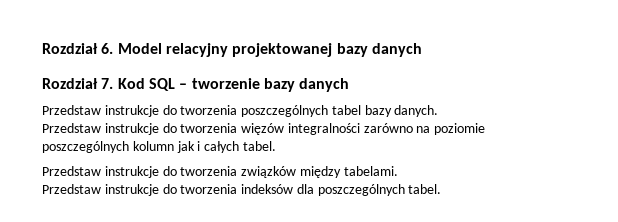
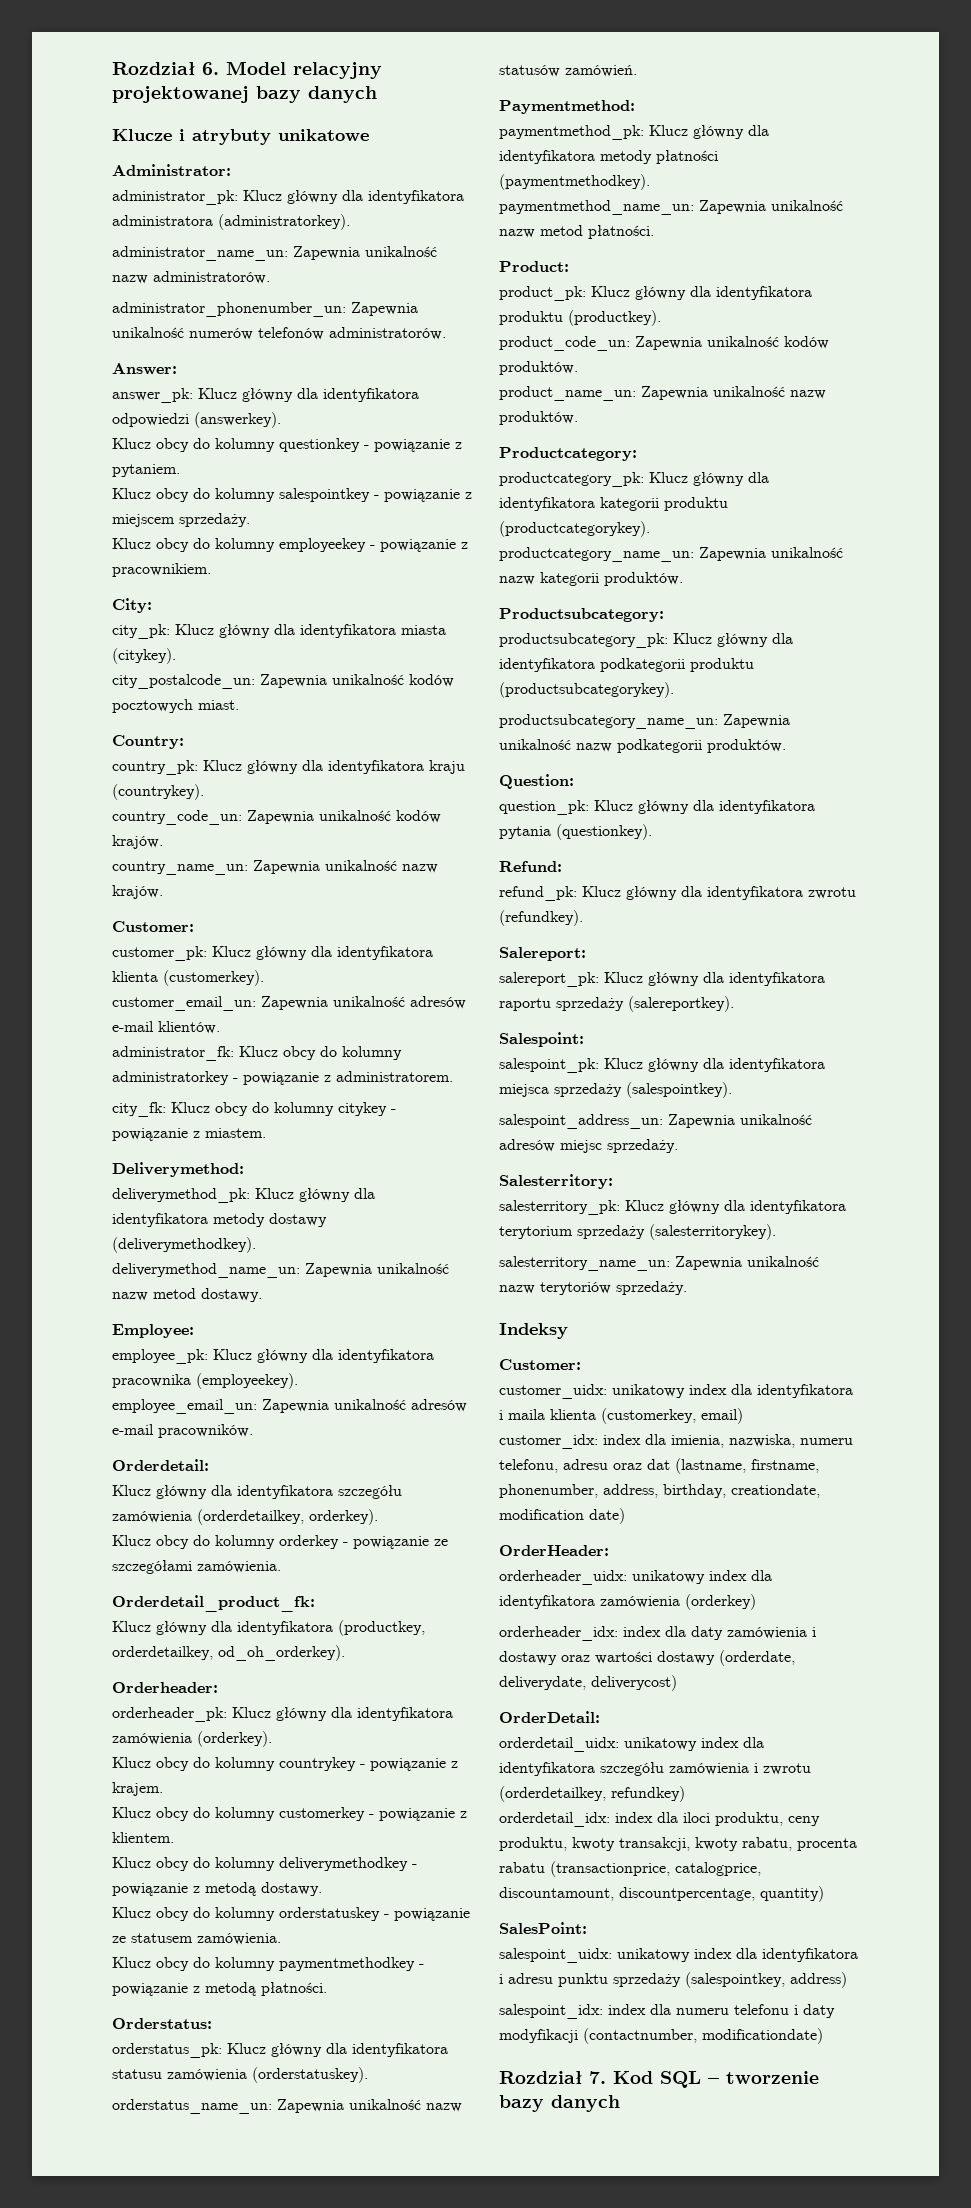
+ Klucze i atrybuty unikatowe
+ Administrator:
+ administrator_pk: Klucz główny dla identyfikatora administratora (administratorkey).
+ administrator_name_un: Zapewnia unikalność nazw administratorów.
+ administrator_phonenumber_un: Zapewnia unikalność numerów telefonów administratorów.
+ Answer:
+ answer_pk: Klucz główny dla identyfikatora odpowiedzi (answerkey).
+ Klucz obcy do kolumny questionkey - powiązanie z pytaniem.
+ Klucz obcy do kolumny salespointkey - powiązanie z miejscem sprzedaży.
+ Klucz obcy do kolumny employeekey - powiązanie z pracownikiem.
+ City:
+ city_pk: Klucz główny dla identyfikatora miasta (citykey).
+ city_postalcode_un: Zapewnia unikalność kodów pocztowych miast.
+ Country:
+ country_pk: Klucz główny dla identyfikatora kraju (countrykey).
+ country_code_un: Zapewnia unikalność kodów krajów.
+ country_name_un: Zapewnia unikalność nazw krajów.
+ Customer:
+ customer_pk: Klucz główny dla identyfikatora klienta (customerkey).
+ customer_email_un: Zapewnia unikalność adresów e-mail klientów.
+ administrator_fk: Klucz obcy do kolumny administratorkey - powiązanie z administratorem.
+ city_fk: Klucz obcy do kolumny citykey - powiązanie z miastem.
+ Deliverymethod:
+ deliverymethod_pk: Klucz główny dla identyfikatora metody dostawy (deliverymethodkey).
+ deliverymethod_name_un: Zapewnia unikalność nazw metod dostawy.
+ Employee:
+ employee_pk: Klucz główny dla identyfikatora pracownika (employeekey).
+ employee_email_un: Zapewnia unikalność adresów e-mail pracowników.
+ Orderdetail:
+ Klucz główny dla identyfikatora szczegółu zamówienia (orderdetailkey, orderkey).
+ Klucz obcy do kolumny orderkey - powiązanie ze szczegółami zamówienia.
+ Orderdetail_product_fk:
+ Klucz główny dla identyfikatora (productkey, orderdetailkey, od_oh_orderkey).
+ Orderheader:
+ orderheader_pk: Klucz główny dla identyfikatora zamówienia (orderkey).
+ Klucz obcy do kolumny countrykey - powiązanie z krajem.
+ Klucz obcy do kolumny customerkey - powiązanie z klientem.
+ Klucz obcy do kolumny deliverymethodkey - powiązanie z metodą dostawy.
+ Klucz obcy do kolumny orderstatuskey - powiązanie ze statusem zamówienia.
+ Klucz obcy do kolumny paymentmethodkey - powiązanie z metodą płatności.
+ Orderstatus:
+ orderstatus_pk: Klucz główny dla identyfikatora statusu zamówienia (orderstatuskey).
+ orderstatus_name_un: Zapewnia unikalność nazw statusów zamówień.
+ Paymentmethod:
+ paymentmethod_pk: Klucz główny dla identyfikatora metody płatności (paymentmethodkey).
+ paymentmethod_name_un: Zapewnia unikalność nazw metod płatności.
+ Product:
+ product_pk: Klucz główny dla identyfikatora produktu (productkey).
+ product_code_un: Zapewnia unikalność kodów produktów.
+ product_name_un: Zapewnia unikalność nazw produktów.
+ Productcategory:
+ productcategory_pk: Klucz główny dla identyfikatora kategorii produktu (productcategorykey).
+ productcategory_name_un: Zapewnia unikalność nazw kategorii produktów.
+ Productsubcategory:
+ productsubcategory_pk: Klucz główny dla identyfikatora podkategorii produktu (productsubcategorykey).
+ productsubcategory_name_un: Zapewnia unikalność nazw podkategorii produktów.
+ Question:
+ question_pk: Klucz główny dla identyfikatora pytania (questionkey).
+ Refund:
+ refund_pk: Klucz główny dla identyfikatora zwrotu (refundkey).
+ Salereport:
+ salereport_pk: Klucz główny dla identyfikatora raportu sprzedaży (salereportkey).
+ Salespoint:
+ salespoint_pk: Klucz główny dla identyfikatora miejsca sprzedaży (salespointkey).
+ salespoint_address_un: Zapewnia unikalność adresów miejsc sprzedaży.
+ Salesterritory:
+ salesterritory_pk: Klucz główny dla identyfikatora terytorium sprzedaży (salesterritorykey).
+ salesterritory_name_un: Zapewnia unikalność nazw terytoriów sprzedaży.
+ Indeksy
+ Customer:
+ customer_uidx: unikatowy index dla identyfikatora i maila klienta (customerkey, email)
+ customer_idx: index dla imienia, nazwiska, numeru telefonu, adresu oraz dat (lastname, firstname, phonenumber, address, birthday, creationdate, modification date)
+ OrderHeader:
+ orderheader_uidx: unikatowy index dla identyfikatora zamówienia (orderkey)
+ orderheader_idx: index dla daty zamówienia i dostawy oraz wartości dostawy (orderdate, deliverydate, deliverycost)
+ OrderDetail:
+ orderdetail_uidx: unikatowy index dla identyfikatora szczegółu zamówienia i zwrotu (orderdetailkey, refundkey)
+ orderdetail_idx: index dla iloci produktu, ceny produktu, kwoty transakcji, kwoty rabatu, procenta rabatu (transactionprice, catalogprice, discountamount, discountpercentage, quantity)
+ SalesPoint:
+ salespoint_uidx: unikatowy index dla identyfikatora i adresu punktu sprzedaży (salespointkey, address)
+ salespoint_idx: index dla numeru telefonu i daty modyfikacji (contactnumber, modificationdate)
- Przedstaw instrukcje do tworzenia poszczególnych tabel bazy danych.
- Przedstaw instrukcje do tworzenia więzów integralności zarówno na poziomie poszczególnych kolumn jak i całych tabel.
- Przedstaw instrukcje do tworzenia związków między tabelami.
- Przedstaw instrukcje do tworzenia indeksów dla poszczególnych tabel.

